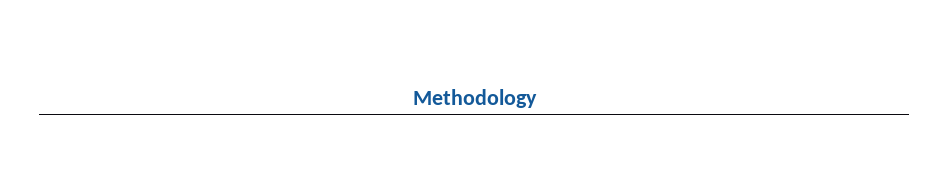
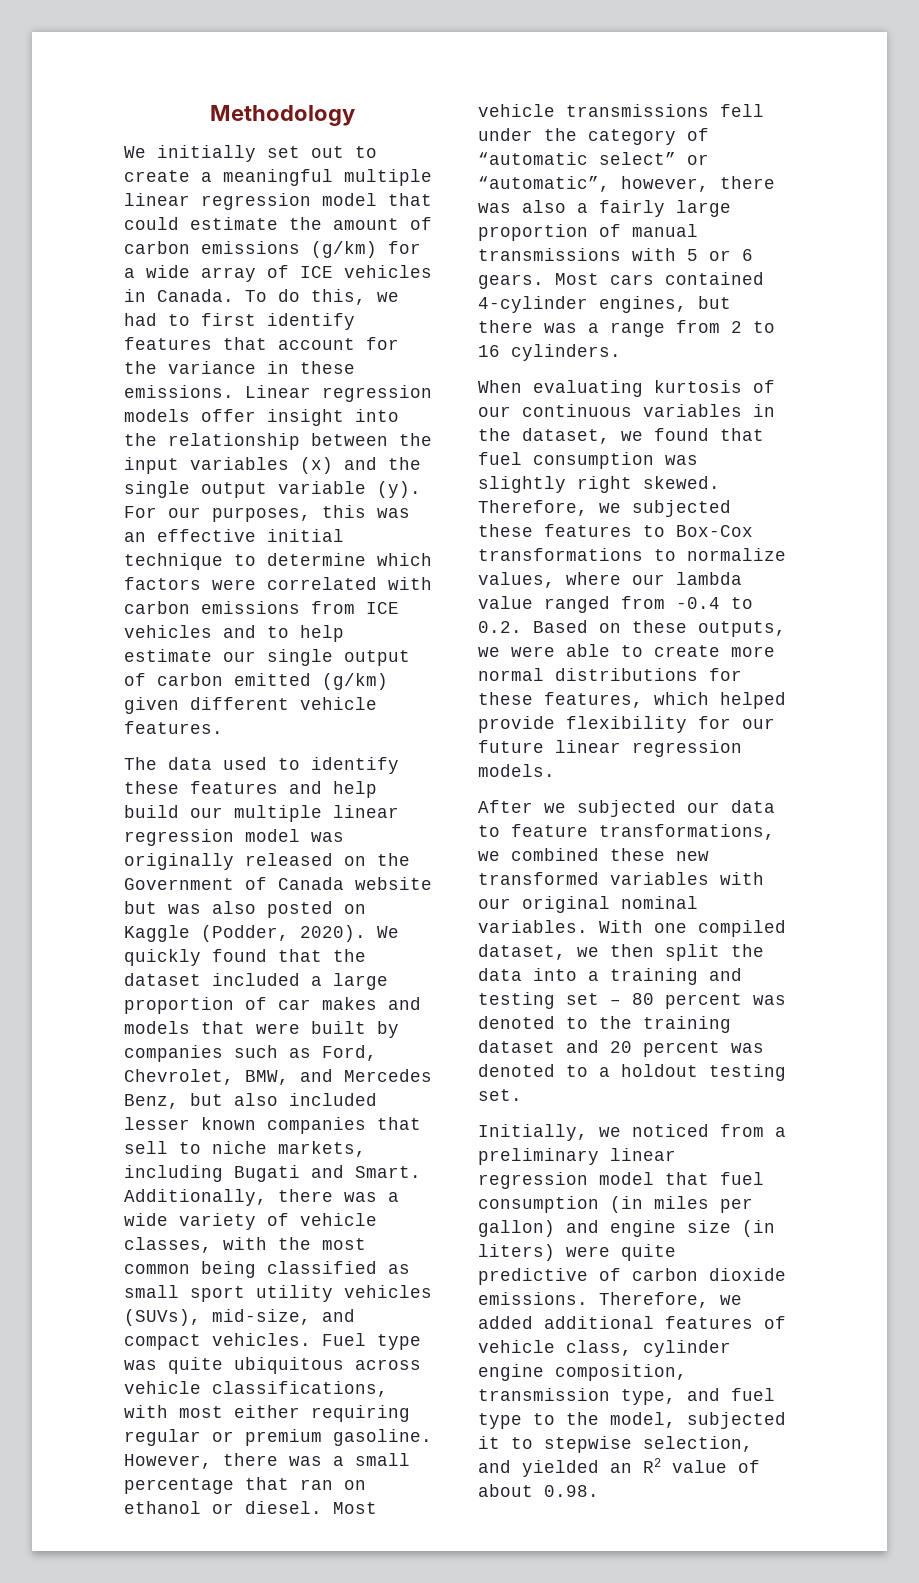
+ We initially set out to create a meaningful multiple linear regression model that could estimate the amount of carbon emissions (g/km) for a wide array of ICE vehicles in Canada. To do this, we had to first identify features that account for the variance in these emissions. Linear regression models offer insight into the relationship between the input variables (x) and the single output variable (y). For our purposes, this was an effective initial technique to determine which factors were correlated with carbon emissions from ICE vehicles and to help estimate our single output of carbon emitted (g/km) given different vehicle features.
+ The data used to identify these features and help build our multiple linear regression model was originally released on the Government of Canada website but was also posted on Kaggle (Podder, 2020). We quickly found that the dataset included a large proportion of car makes and models that were built by companies such as Ford, Chevrolet, BMW, and Mercedes Benz, but also included lesser known companies that sell to niche markets, including Bugati and Smart. Additionally, there was a wide variety of vehicle classes, with the most common being classified as small sport utility vehicles (SUVs), mid-size, and compact vehicles. Fuel type was quite ubiquitous across vehicle classifications, with most either requiring regular or premium gasoline. However, there was a small percentage that ran on ethanol or diesel. Most vehicle transmissions fell under the category of “automatic select” or “automatic”, however, there was also a fairly large proportion of manual transmissions with 5 or 6 gears. Most cars contained 4-cylinder engines, but there was a range from 2 to 16 cylinders.
+ When evaluating kurtosis of our continuous variables in the dataset, we found that fuel consumption was slightly right skewed. Therefore, we subjected these features to Box-Cox transformations to normalize values, where our lambda value ranged from -0.4 to 0.2. Based on these outputs, we were able to create more normal distributions for these features, which helped provide flexibility for our future linear regression models.
+ After we subjected our data to feature transformations, we combined these new transformed variables with our original nominal variables. With one compiled dataset, we then split the data into a training and testing set – 80 percent was denoted to the training dataset and 20 percent was denoted to a holdout testing set.
+ Initially, we noticed from a preliminary linear regression model that fuel consumption (in miles per gallon) and engine size (in liters) were quite predictive of carbon dioxide emissions. Therefore, we added additional features of vehicle class, cylinder engine composition, transmission type, and fuel type to the model, subjected it to stepwise selection, and yielded an R2 value of about 0.98.

